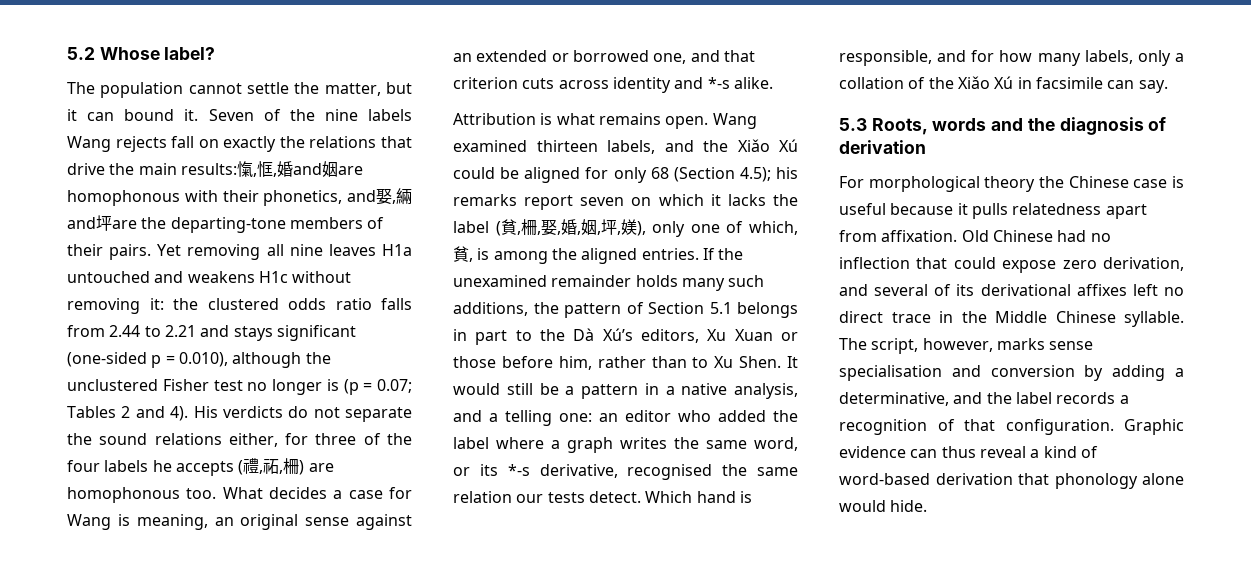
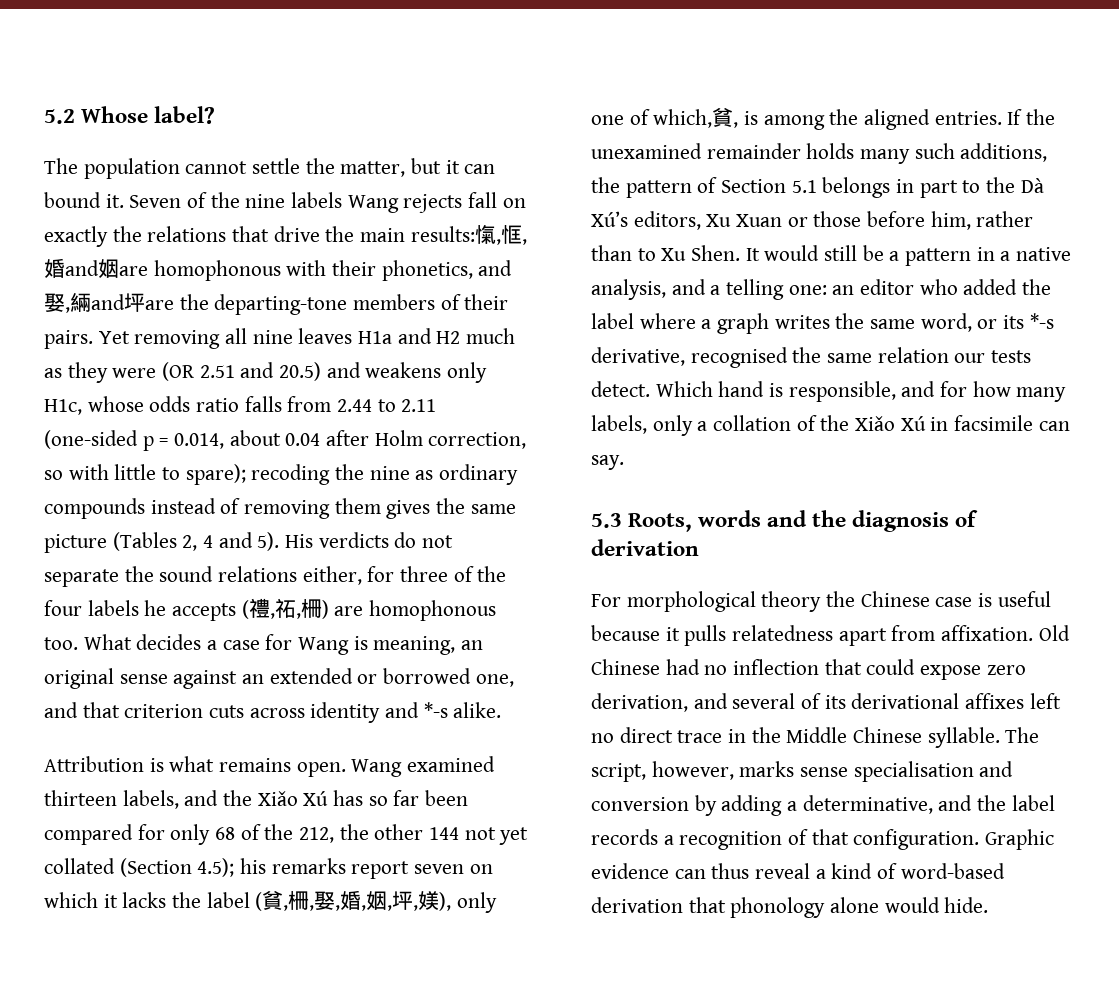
- Yet removing all nine leaves H1a untouched and weakens H1c without removing it: the clustered odds ratio falls from 2.44 to 2.21 and stays significant (one-sided p = 0.010), although the unclustered Fisher test no longer is (p = 0.07; Tables 2 and 4).
+ Yet removing all nine leaves H1a and H2 much as they were (OR 2.51 and 20.5) and weakens only H1c, whose odds ratio falls from 2.44 to 2.11 (one-sided p = 0.014, about 0.04 after Holm correction, so with little to spare); recoding the nine as ordinary compounds instead of removing them gives the same picture (Tables 2, 4 and 5).
- Wang examined thirteen labels, and the Xiǎo Xú could be aligned for only 68 (Section 4.5); his remarks report seven on which it lacks the label (貧,柵,娶,婚,姻,坪,媄), only one of which,貧, is among the aligned entries.
+ Wang examined thirteen labels, and the Xiǎo Xú has so far been compared for only 68 of the 212, the other 144 not yet collated (Section 4.5); his remarks report seven on which it lacks the label (貧,柵,娶,婚,姻,坪,媄), only one of which,貧, is among the aligned entries.

